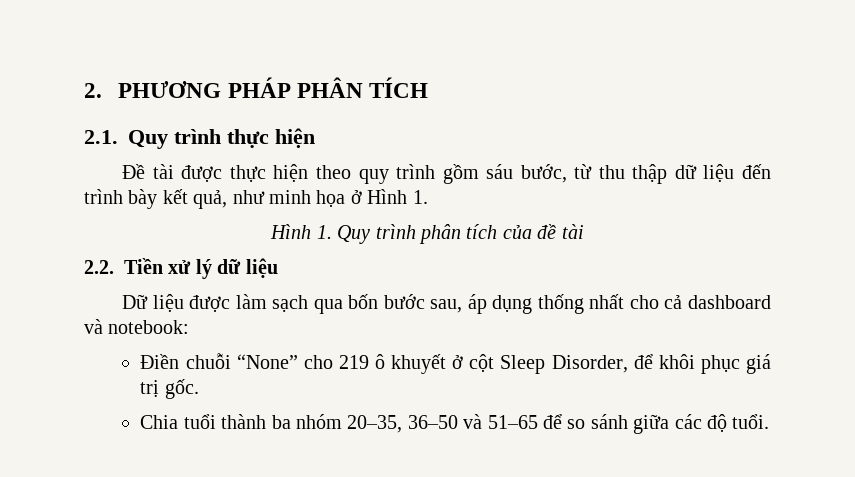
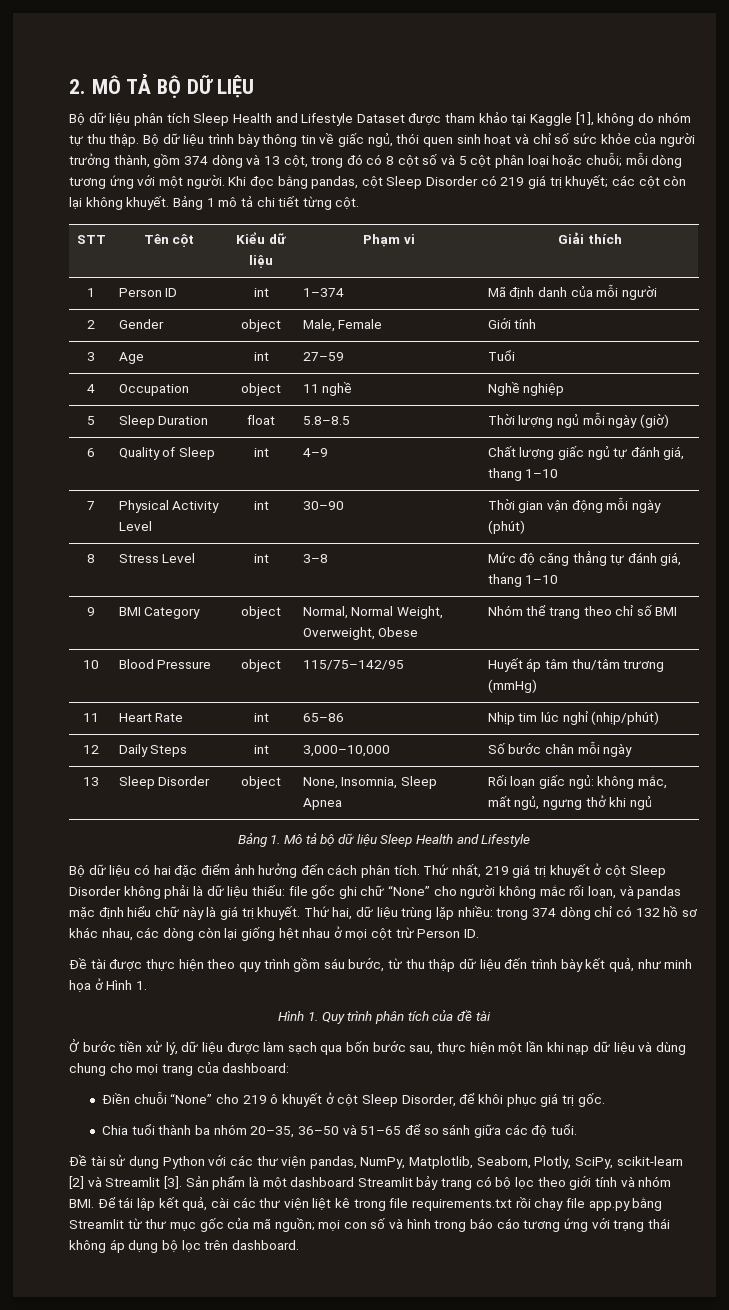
- 2. PHƯƠNG PHÁP PHÂN TÍCH
- 2.1. Quy trình thực hiện
+ 2. MÔ TẢ BỘ DỮ LIỆU
+ Bộ dữ liệu phân tích Sleep Health and Lifestyle Dataset được tham khảo tại Kaggle [1], không do nhóm tự thu thập. Bộ dữ liệu trình bày thông tin về giấc ngủ, thói quen sinh hoạt và chỉ số sức khỏe của người trưởng thành, gồm 374 dòng và 13 cột, trong đó có 8 cột số và 5 cột phân loại hoặc chuỗi; mỗi dòng tương ứng với một người. Khi đọc bằng pandas, cột Sleep Disorder có 219 giá trị khuyết; các cột còn lại không khuyết. Bảng 1 mô tả chi tiết từng cột.
+ STT | Tên cột | Kiểu dữ liệu | Phạm vi | Giải thích
+ 1 | Person ID | int | 1–374 | Mã định danh của mỗi người
+ 2 | Gender | object | Male, Female | Giới tính
+ 3 | Age | int | 27–59 | Tuổi
+ 4 | Occupation | object | 11 nghề | Nghề nghiệp
+ 5 | Sleep Duration | float | 5.8–8.5 | Thời lượng ngủ mỗi ngày (giờ)
+ 6 | Quality of Sleep | int | 4–9 | Chất lượng giấc ngủ tự đánh giá, thang 1–10
+ 7 | Physical Activity Level | int | 30–90 | Thời gian vận động mỗi ngày (phút)
+ 8 | Stress Level | int | 3–8 | Mức độ căng thẳng tự đánh giá, thang 1–10
+ 9 | BMI Category | object | Normal, Normal Weight, Overweight, Obese | Nhóm thể trạng theo chỉ số BMI
+ 10 | Blood Pressure | object | 115/75–142/95 | Huyết áp tâm thu/tâm trương (mmHg)
+ 11 | Heart Rate | int | 65–86 | Nhịp tim lúc nghỉ (nhịp/phút)
+ 12 | Daily Steps | int | 3,000–10,000 | Số bước chân mỗi ngày
+ 13 | Sleep Disorder | object | None, Insomnia, Sleep Apnea | Rối loạn giấc ngủ: không mắc, mất ngủ, ngưng thở khi ngủ
+ Bảng 1. Mô tả bộ dữ liệu Sleep Health and Lifestyle
+ Bộ dữ liệu có hai đặc điểm ảnh hưởng đến cách phân tích. Thứ nhất, 219 giá trị khuyết ở cột Sleep Disorder không phải là dữ liệu thiếu: file gốc ghi chữ “None” cho người không mắc rối loạn, và pandas mặc định hiểu chữ này là giá trị khuyết. Thứ hai, dữ liệu trùng lặp nhiều: trong 374 dòng chỉ có 132 hồ sơ khác nhau, các dòng còn lại giống hệt nhau ở mọi cột trừ Person ID.
- 2.2. Tiền xử lý dữ liệu
- Dữ liệu được làm sạch qua bốn bước sau, áp dụng thống nhất cho cả dashboard và notebook:
+ Ở bước tiền xử lý, dữ liệu được làm sạch qua bốn bước sau, thực hiện một lần khi nạp dữ liệu và dùng chung cho mọi trang của dashboard:
+ Đề tài sử dụng Python với các thư viện pandas, NumPy, Matplotlib, Seaborn, Plotly, SciPy, scikit-learn [2] và Streamlit [3]. Sản phẩm là một dashboard Streamlit bảy trang có bộ lọc theo giới tính và nhóm BMI. Để tái lập kết quả, cài các thư viện liệt kê trong file requirements.txt rồi chạy file app.py bằng Streamlit từ thư mục gốc của mã nguồn; mọi con số và hình trong báo cáo tương ứng với trạng thái không áp dụng bộ lọc trên dashboard.

